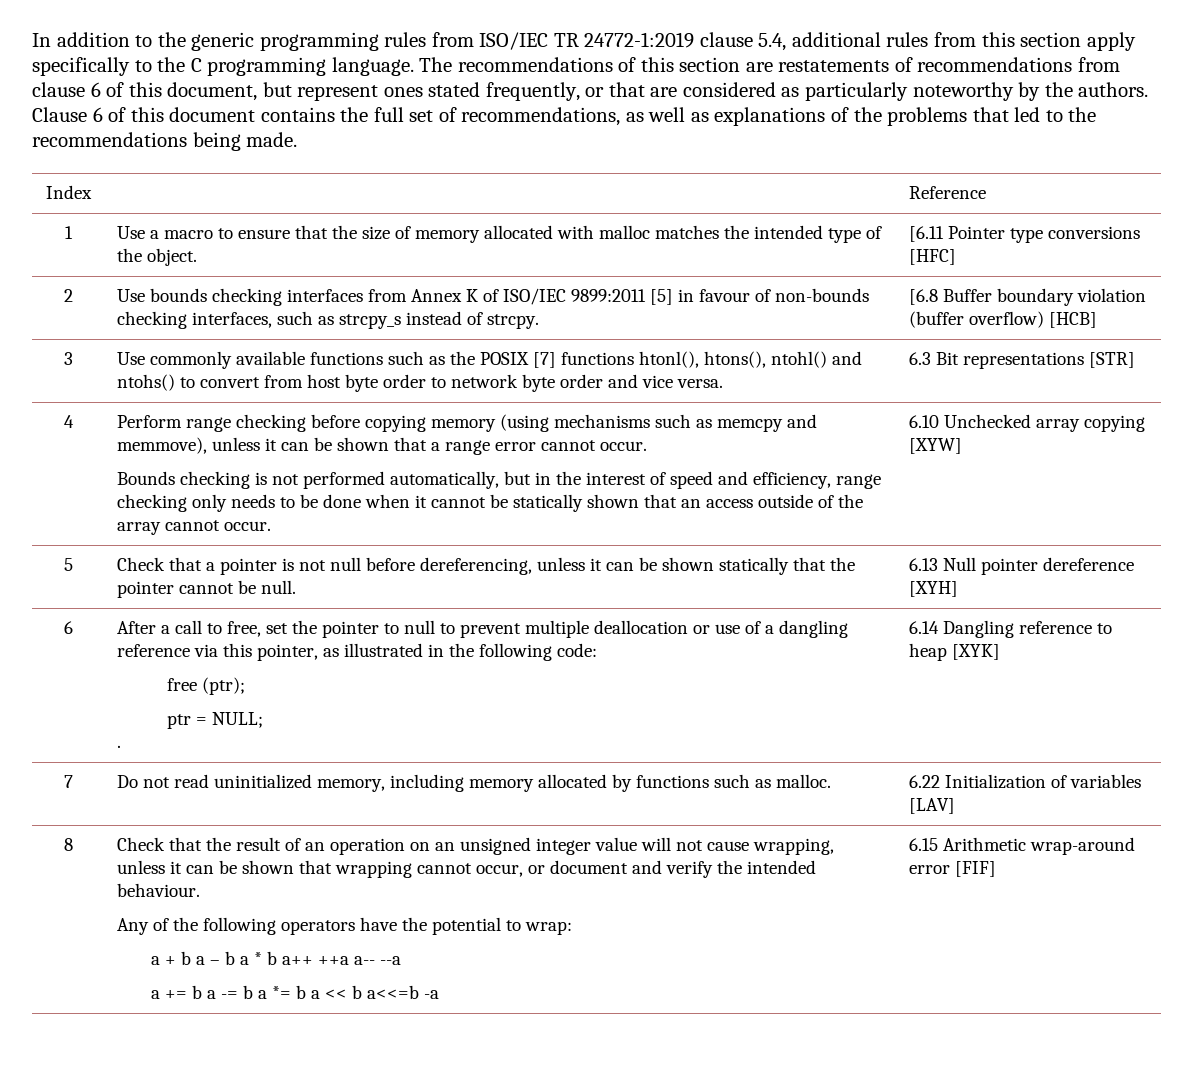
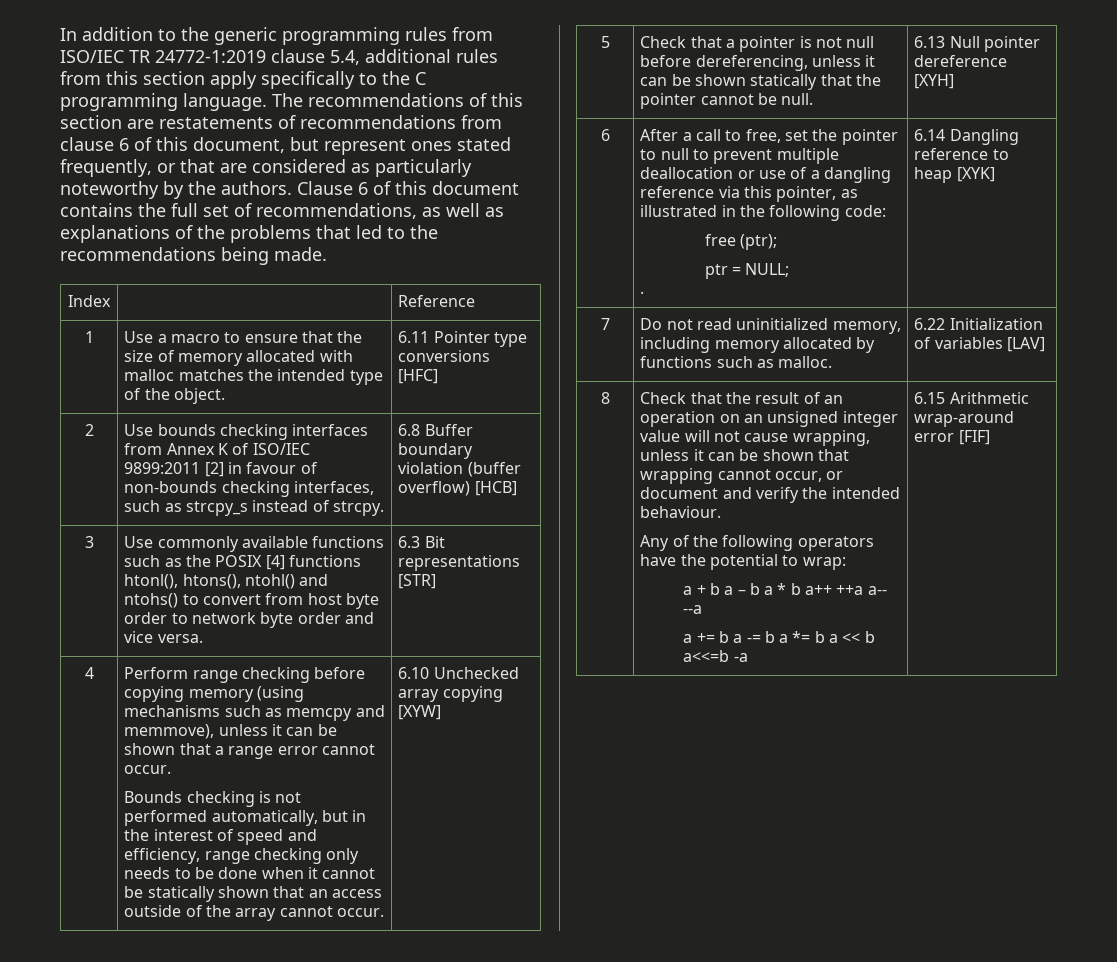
- 1 | Use a macro to ensure that the size of memory allocated with malloc matches the intended type of the object. | [6.11 Pointer type conversions [HFC]
+ 1 | Use a macro to ensure that the size of memory allocated with malloc matches the intended type of the object. | 6.11 Pointer type conversions [HFC]
- 2 | Use bounds checking interfaces from Annex K of ISO/IEC 9899:2011 [5] in favour of non-bounds checking interfaces, such as strcpy_s instead of strcpy. | [6.8 Buffer boundary violation (buffer overflow) [HCB]
+ 2 | Use bounds checking interfaces from Annex K of ISO/IEC 9899:2011 [2] in favour of non-bounds checking interfaces, such as strcpy_s instead of strcpy. | 6.8 Buffer boundary violation (buffer overflow) [HCB]
- 3 | Use commonly available functions such as the POSIX [7] functions htonl(), htons(), ntohl() and ntohs() to convert from host byte order to network byte order and vice versa. | 6.3 Bit representations [STR]
+ 3 | Use commonly available functions such as the POSIX [4] functions htonl(), htons(), ntohl() and ntohs() to convert from host byte order to network byte order and vice versa. | 6.3 Bit representations [STR]

